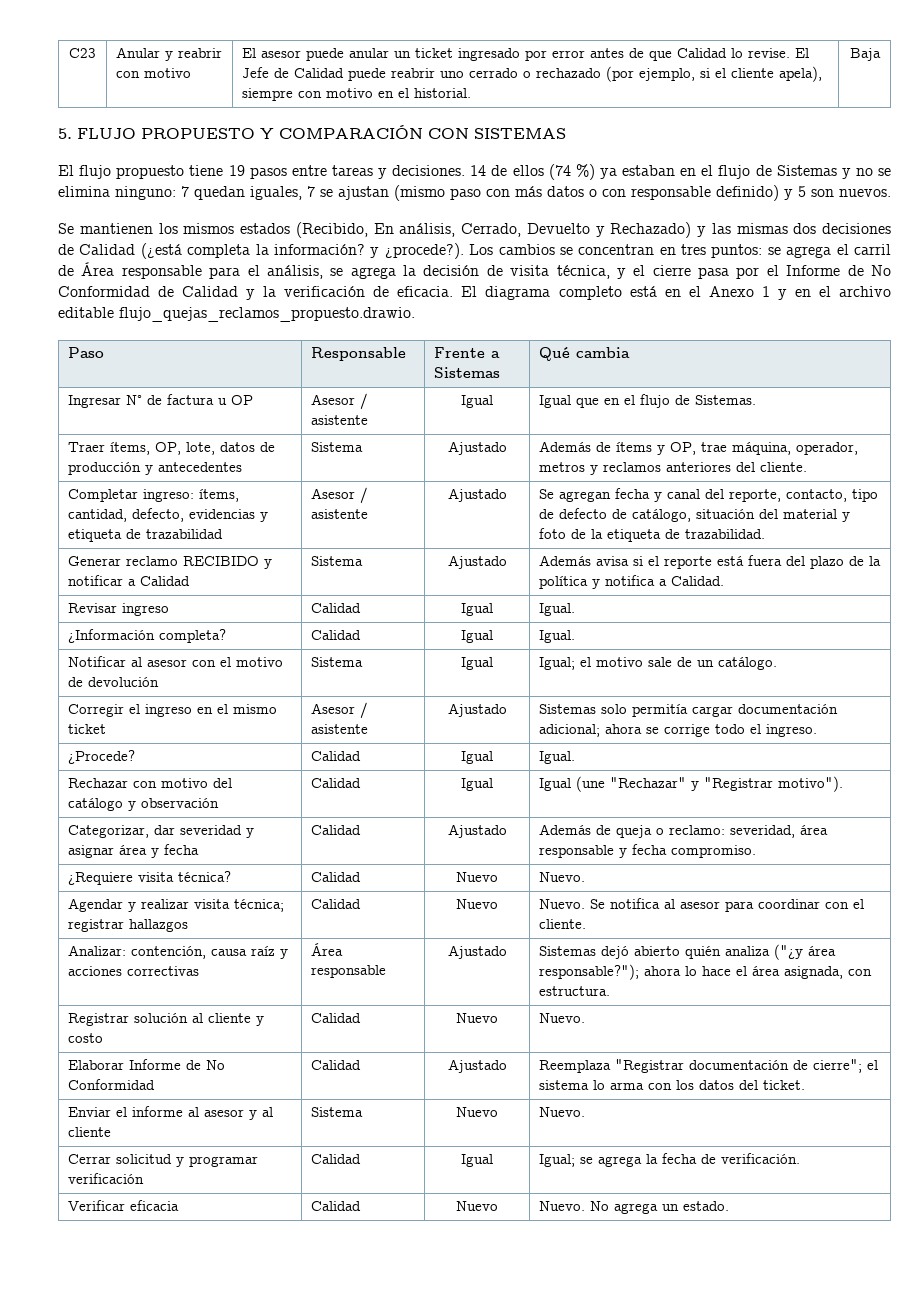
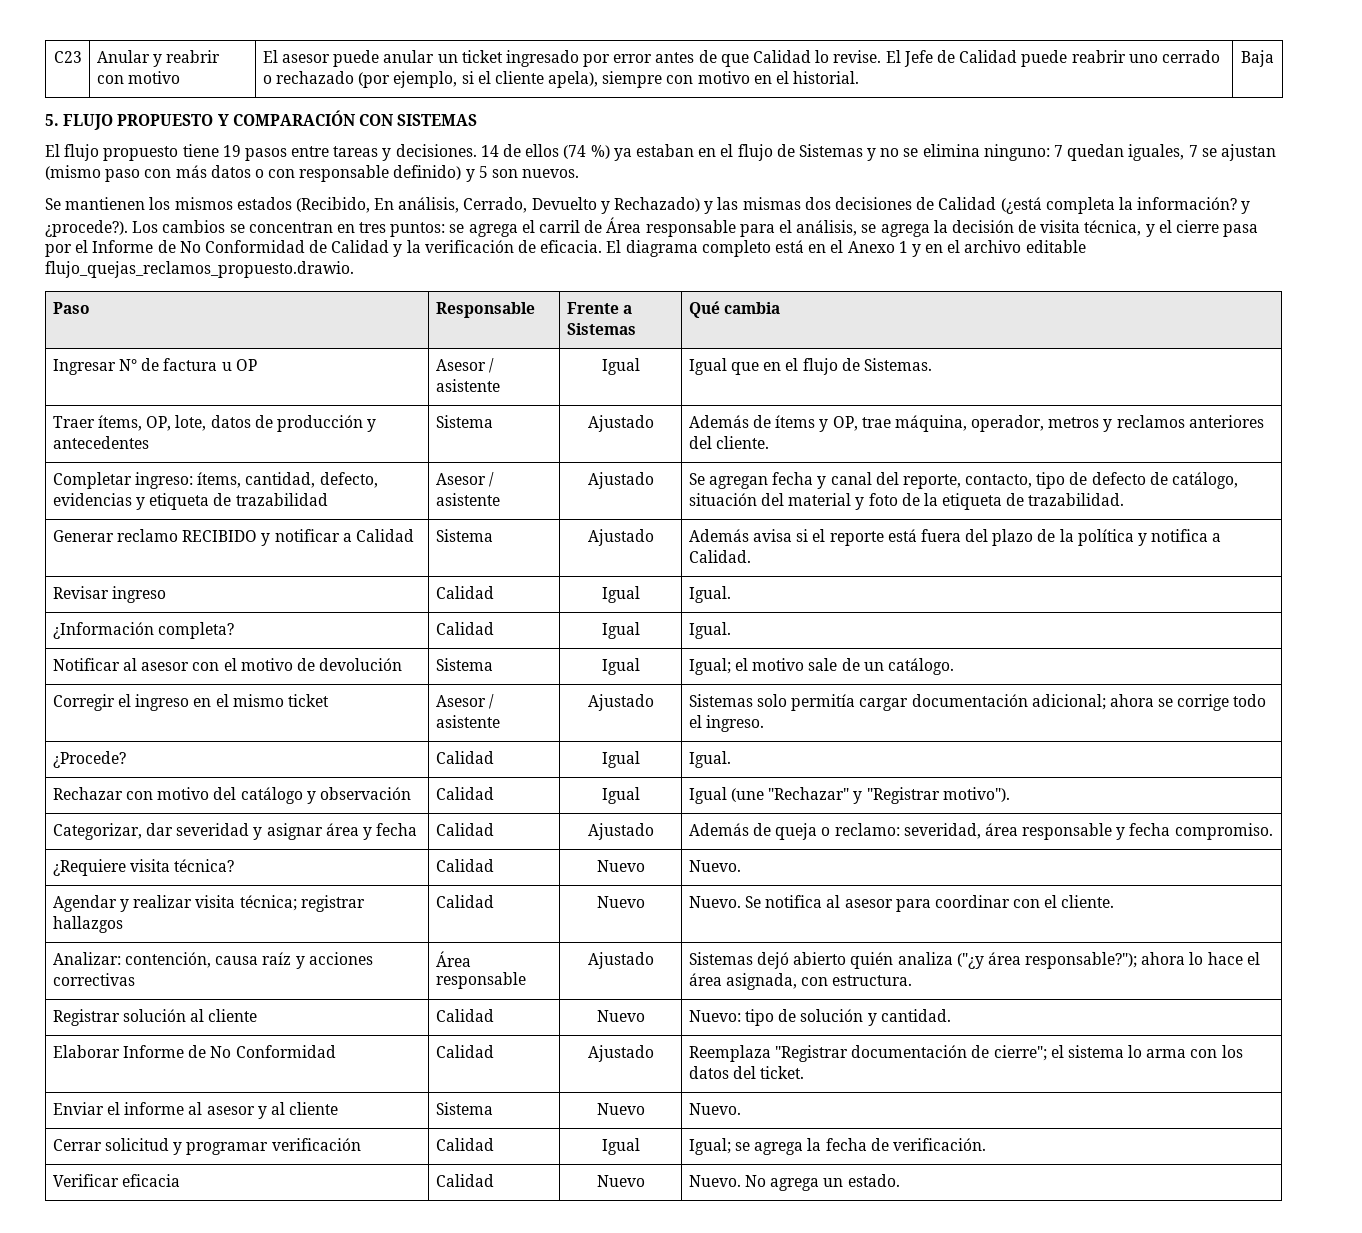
- Registrar solución al cliente y costo | Calidad | Nuevo | Nuevo.
+ Registrar solución al cliente | Calidad | Nuevo | Nuevo: tipo de solución y cantidad.

